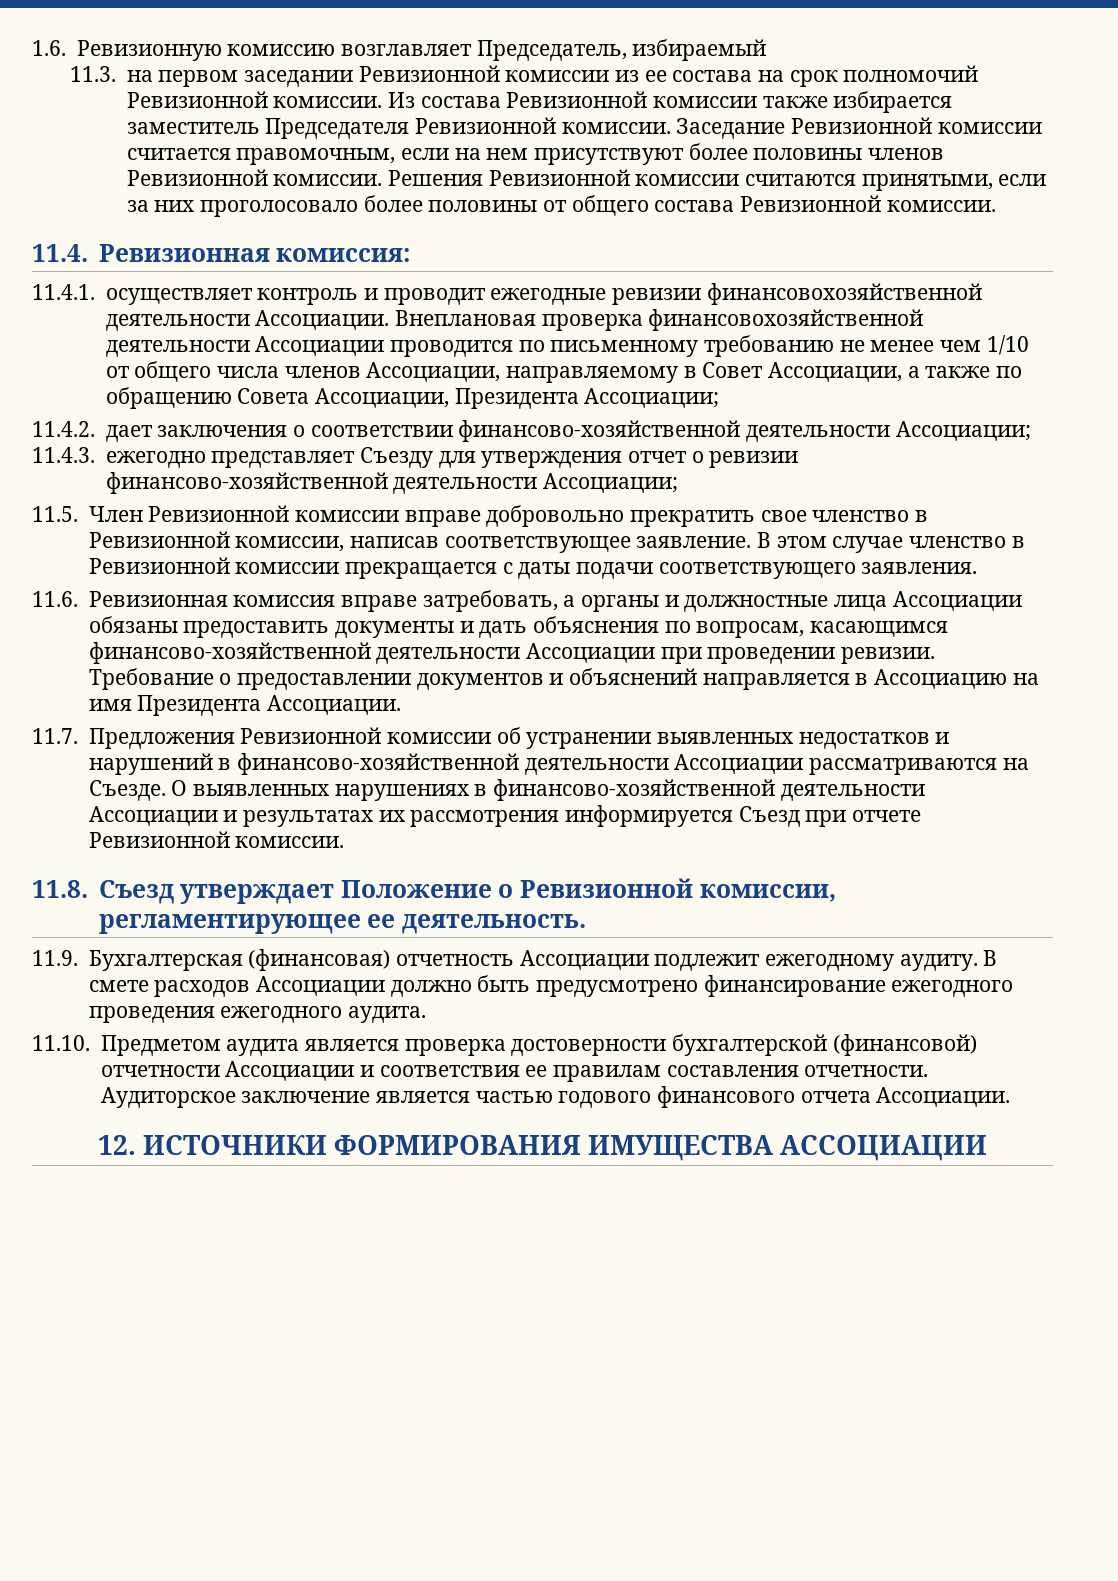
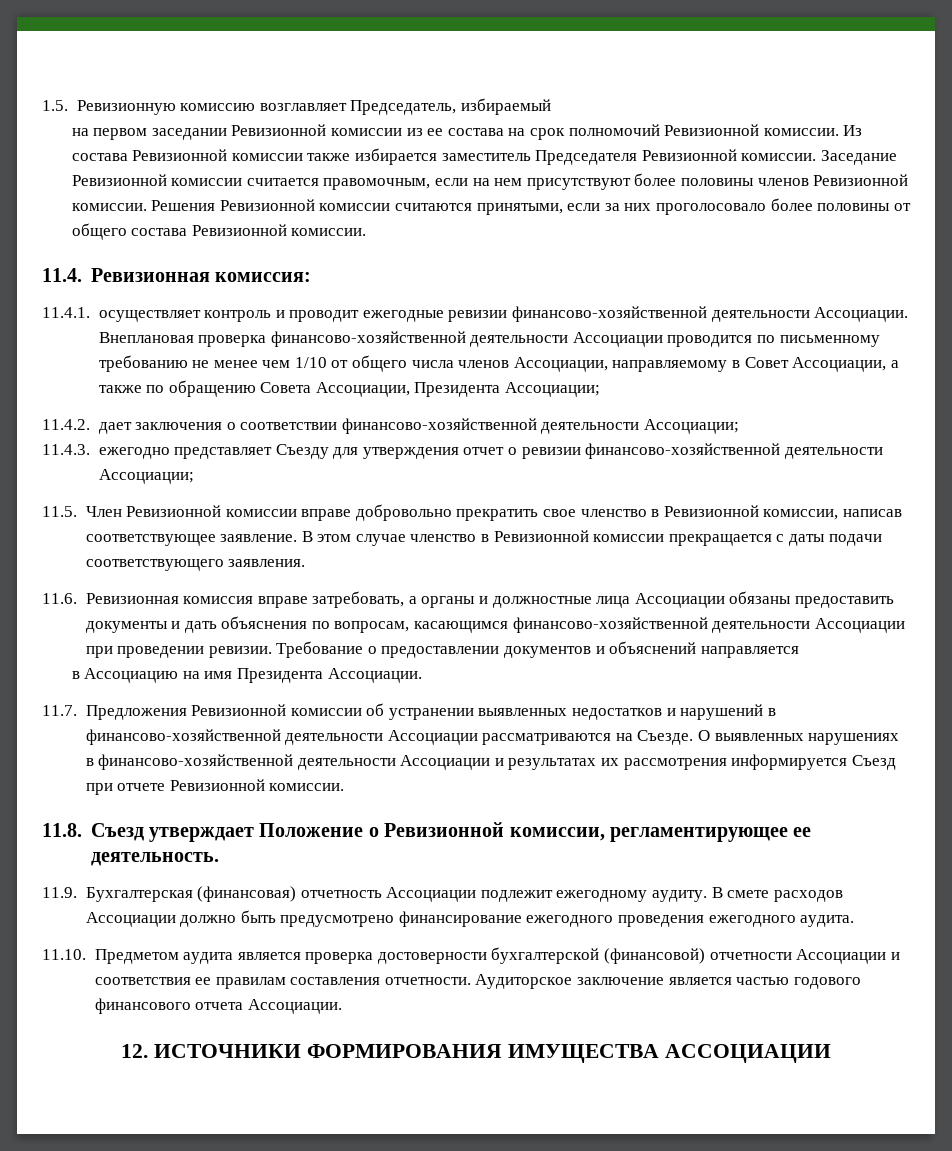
- 1.6. Ревизионную комиссию возглавляет Председатель, избираемый
+ 1.5. Ревизионную комиссию возглавляет Председатель, избираемый
- 11.3. на первом заседании Ревизионной комиссии из ее состава на срок полномочий Ревизионной комиссии.
+ на первом заседании Ревизионной комиссии из ее состава на срок полномочий Ревизионной комиссии.
- 11.4.1. осуществляет контроль и проводит ежегодные ревизии финансовохозяйственной деятельности Ассоциации.
+ 11.4.1. осуществляет контроль и проводит ежегодные ревизии финансово-хозяйственной деятельности Ассоциации.
- Внеплановая проверка финансовохозяйственной деятельности Ассоциации проводится по письменному требованию не менее чем 1/10 от общего числа членов Ассоциации, направляемому в Совет Ассоциации, а также по обращению Совета Ассоциации, Президента Ассоциации;
+ Внеплановая проверка финансово-хозяйственной деятельности Ассоциации проводится по письменному требованию не менее чем 1/10 от общего числа членов Ассоциации, направляемому в Совет Ассоциации, а также по обращению Совета Ассоциации, Президента Ассоциации;
- Требование о предоставлении документов и объяснений направляется в Ассоциацию на имя Президента Ассоциации.
+ Требование о предоставлении документов и объяснений направляется
+ в Ассоциацию на имя Президента Ассоциации.

